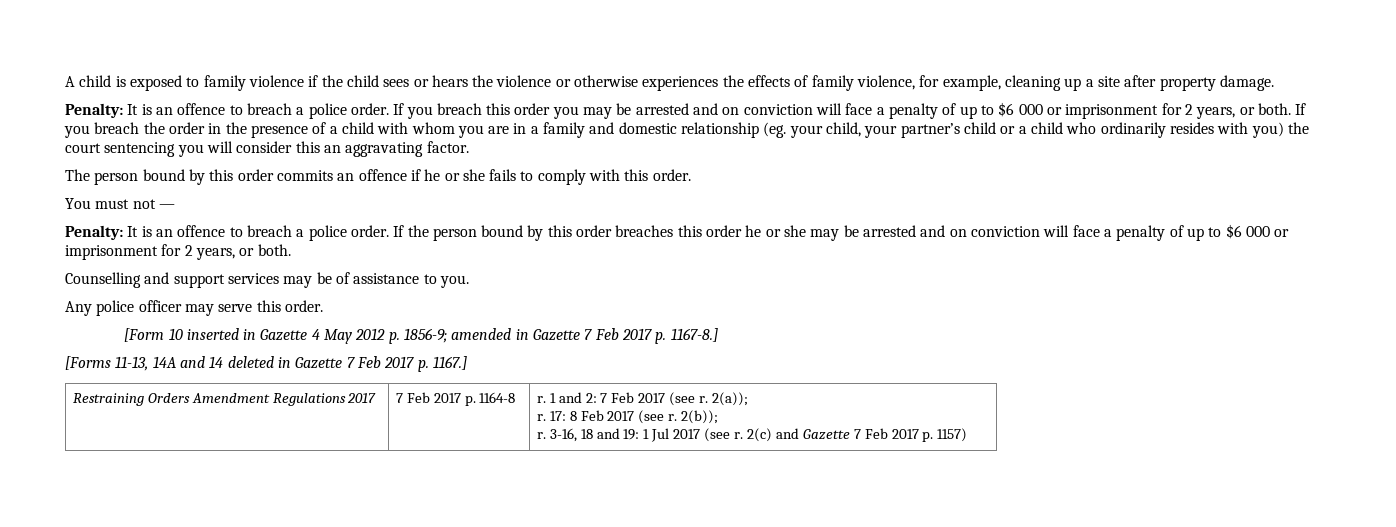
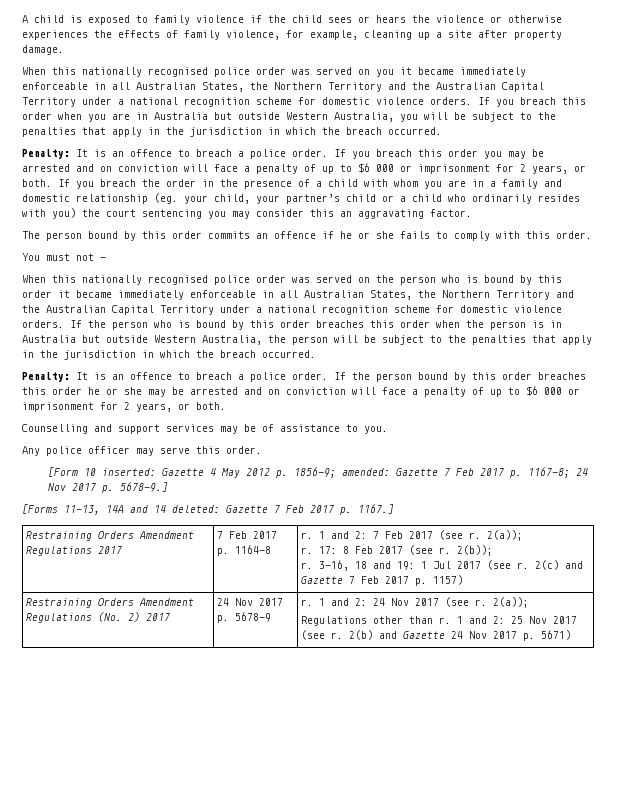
+ When this nationally recognised police order was served on you it became immediately enforceable in all Australian States, the Northern Territory and the Australian Capital Territory under a national recognition scheme for domestic violence orders. If you breach this order when you are in Australia but outside Western Australia, you will be subject to the penalties that apply in the jurisdiction in which the breach occurred.
- If you breach the order in the presence of a child with whom you are in a family and domestic relationship (eg. your child, your partner’s child or a child who ordinarily resides with you) the court sentencing you will consider this an aggravating factor.
+ If you breach the order in the presence of a child with whom you are in a family and domestic relationship (eg. your child, your partner’s child or a child who ordinarily resides with you) the court sentencing you may consider this an aggravating factor.
+ When this nationally recognised police order was served on the person who is bound by this order it became immediately enforceable in all Australian States, the Northern Territory and the Australian Capital Territory under a national recognition scheme for domestic violence orders. If the person who is bound by this order breaches this order when the person is in Australia but outside Western Australia, the person will be subject to the penalties that apply in the jurisdiction in which the breach occurred.
- [Form 10 inserted in Gazette 4 May 2012 p. 1856-9; amended in Gazette 7 Feb 2017 p. 1167-8.]
+ [Form 10 inserted: Gazette 4 May 2012 p. 1856-9; amended: Gazette 7 Feb 2017 p. 1167-8; 24 Nov 2017 p. 5678-9.]
- [Forms 11-13, 14A and 14 deleted in Gazette 7 Feb 2017 p. 1167.]
+ [Forms 11-13, 14A and 14 deleted: Gazette 7 Feb 2017 p. 1167.]
+ Restraining Orders Amendment Regulations (No. 2) 2017 | 24 Nov 2017 p. 5678-9 | r. 1 and 2: 24 Nov 2017 (see r. 2(a));
+ Regulations other than r. 1 and 2: 25 Nov 2017 (see r. 2(b) and Gazette 24 Nov 2017 p. 5671)

